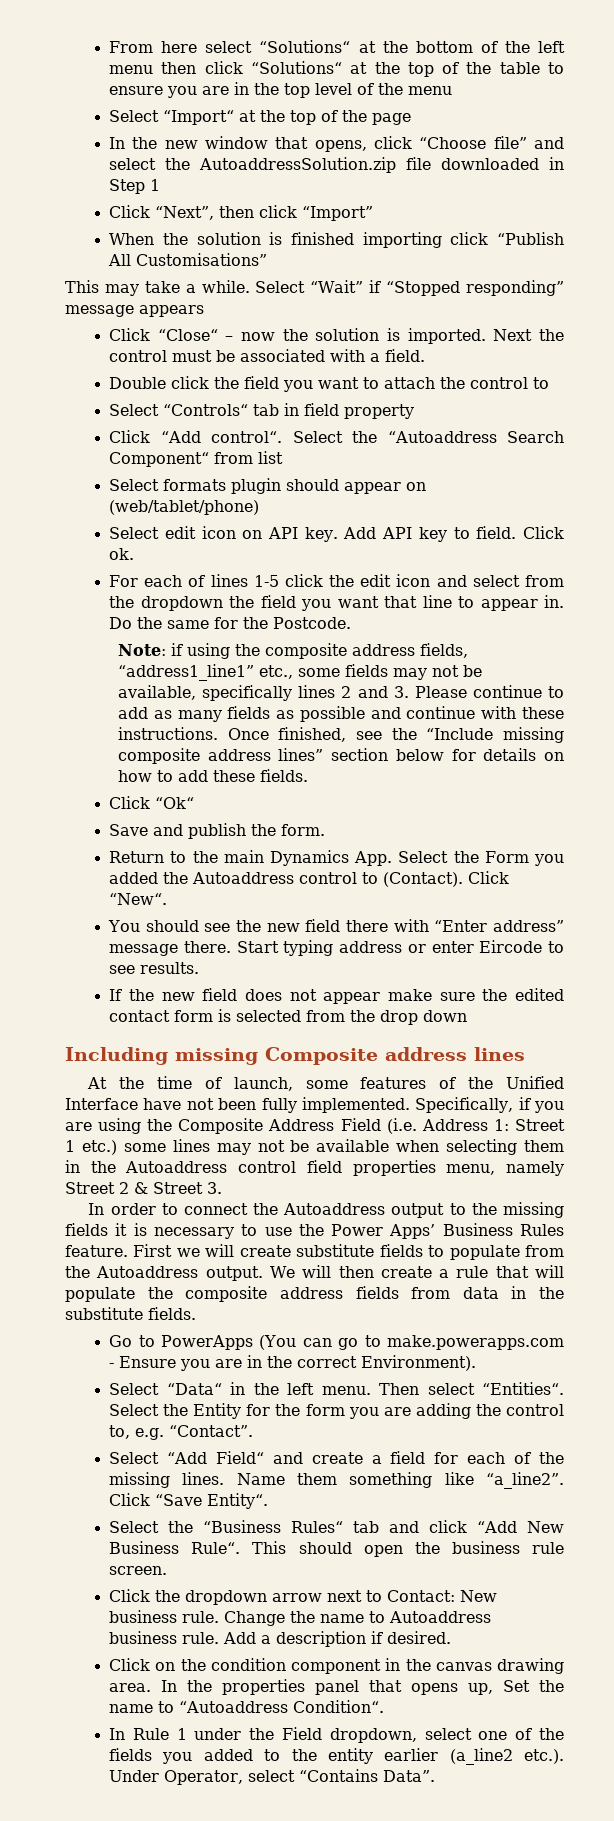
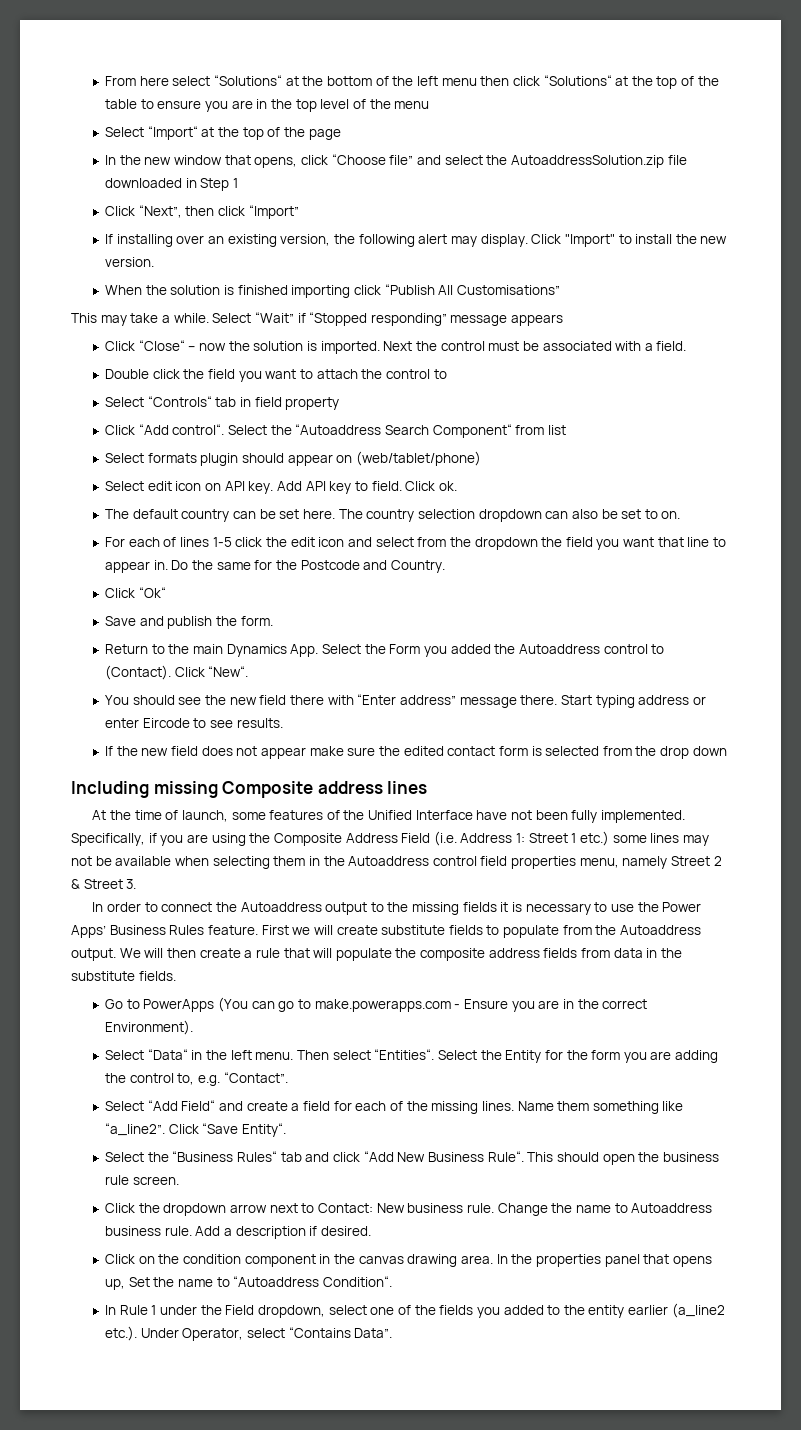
+ If installing over an existing version, the following alert may display. Click "Import" to install the new version.
+ The default country can be set here. The country selection dropdown can also be set to on.
- Do the same for the Postcode.
- Note: if using the composite address fields, “address1_line1” etc., some fields may not be available, specifically lines 2 and 3. Please continue to add as many fields as possible and continue with these instructions. Once finished, see the “Include missing composite address lines” section below for details on how to add these fields.
+ Do the same for the Postcode and Country.

